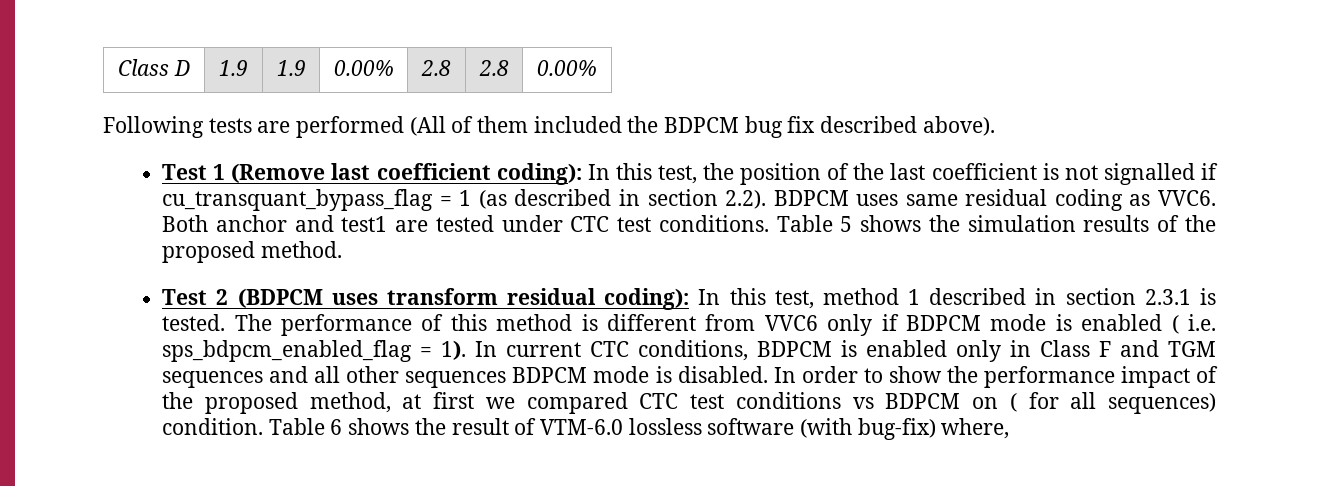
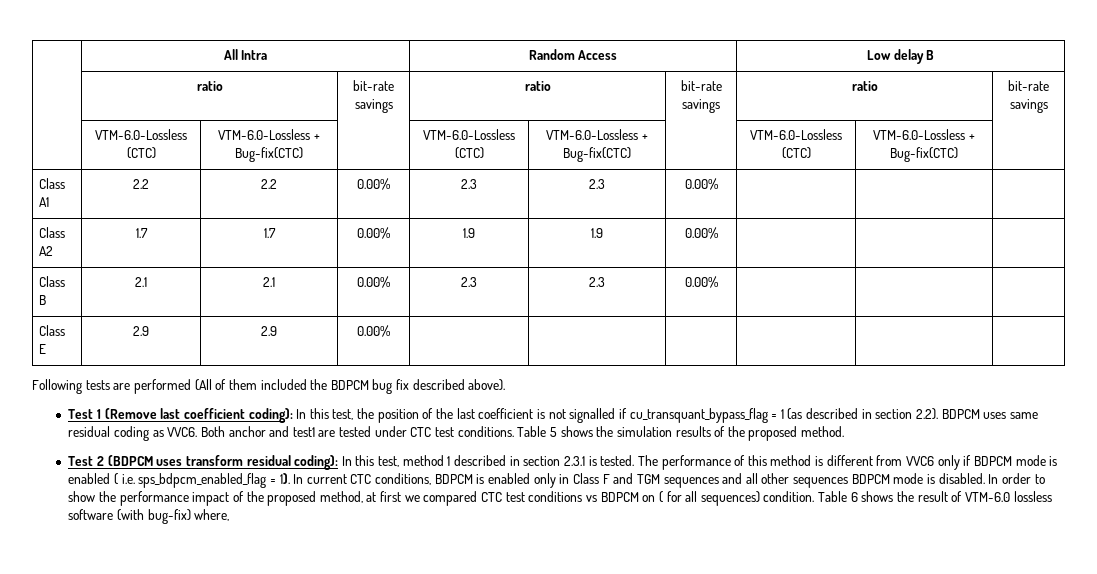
- Class D | 1.9 | 1.9 | 0.00% | 2.8 | 2.8 | 0.00%
+ | All Intra | Random Access | Low delay B
+ | ratio | bit-rate savings | ratio | bit-rate savings | ratio | bit-rate savings
+ | VTM-6.0-Lossless (CTC) | VTM-6.0-Lossless + Bug-fix(CTC) | | VTM-6.0-Lossless (CTC) | VTM-6.0-Lossless + Bug-fix(CTC) | | VTM-6.0-Lossless (CTC) | VTM-6.0-Lossless + Bug-fix(CTC) |
+ Class A1 | 2.2 | 2.2 | 0.00% | 2.3 | 2.3 | 0.00% | | |
+ Class A2 | 1.7 | 1.7 | 0.00% | 1.9 | 1.9 | 0.00% | | |
+ Class B | 2.1 | 2.1 | 0.00% | 2.3 | 2.3 | 0.00% | | |
+ Class E | 2.9 | 2.9 | 0.00% | | | | | |

